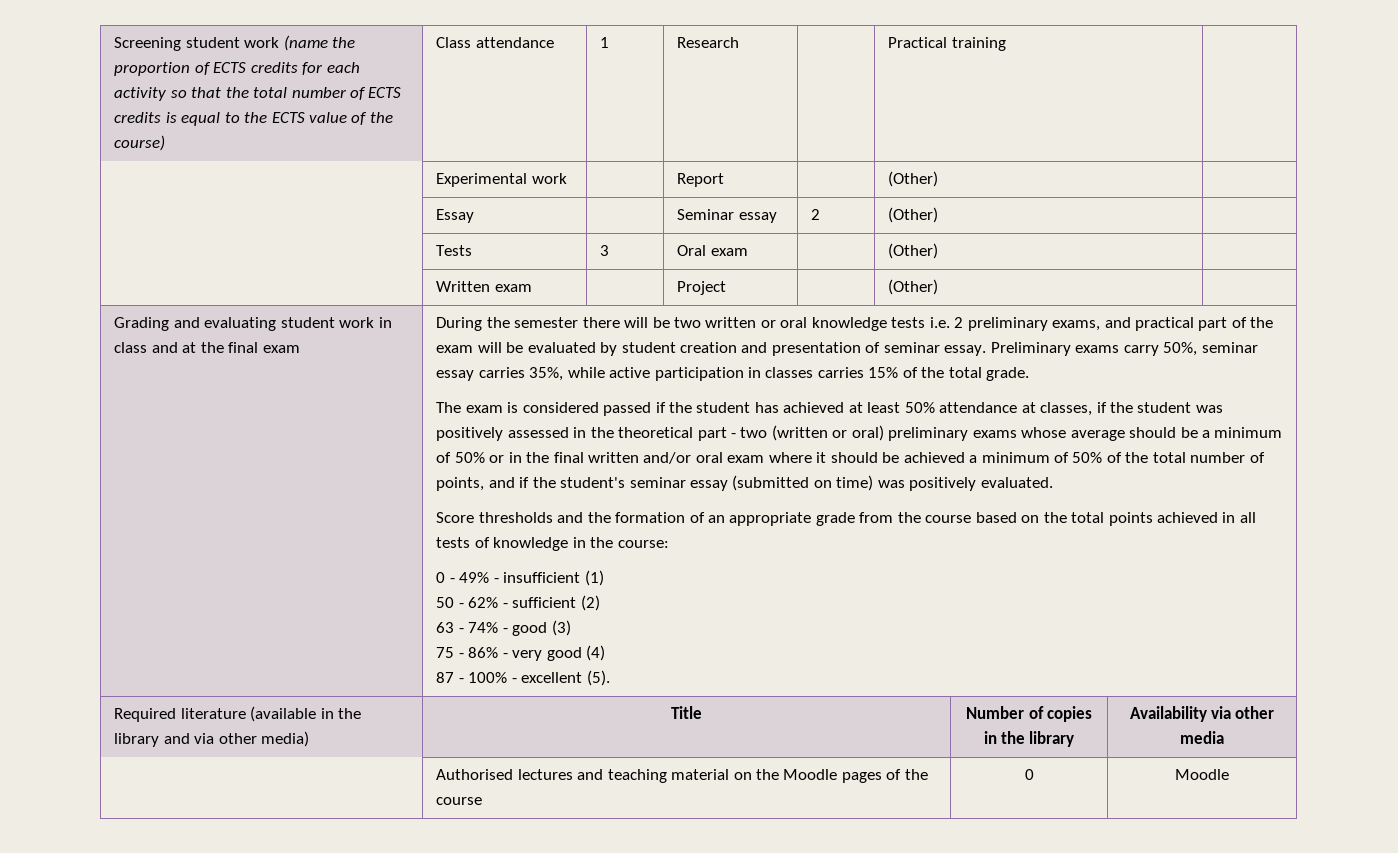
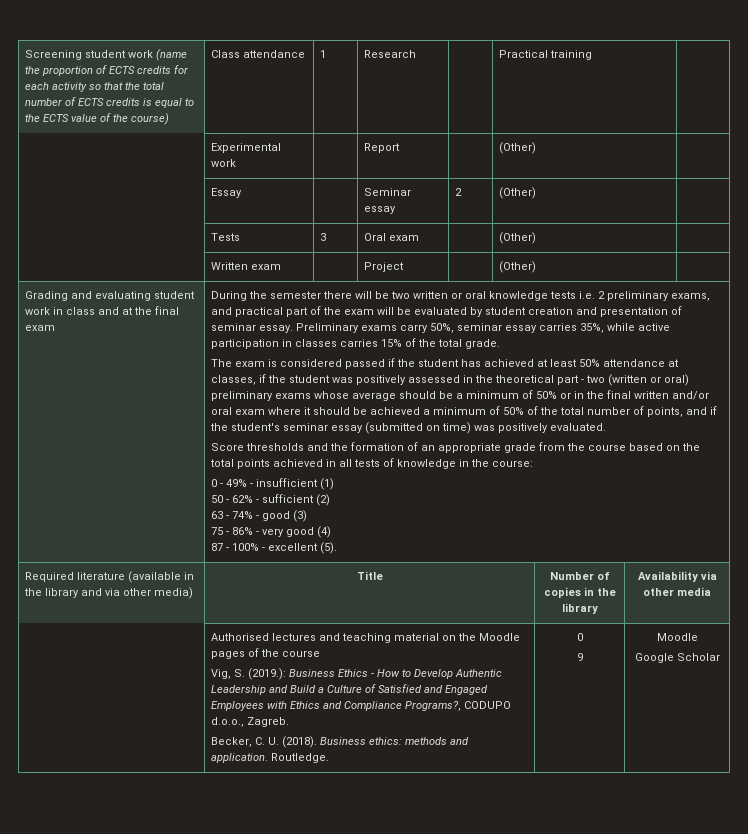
- 0 | Moodle
+ Vig, S. (2019.): Business Ethics - How to Develop Authentic Leadership and Build a Culture of Satisfied and Engaged Employees with Ethics and Compliance Programs?, CODUPO d.o.o., Zagreb.
+ Becker, C. U. (2018). Business ethics: methods and application. Routledge. | 0
+ 9 | Moodle
+ Google Scholar

